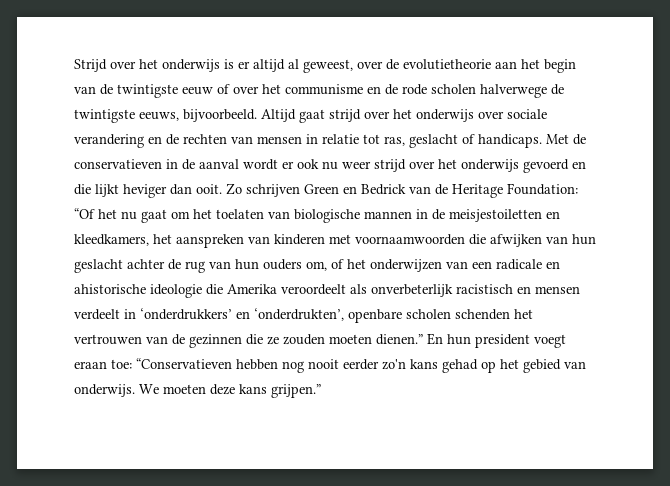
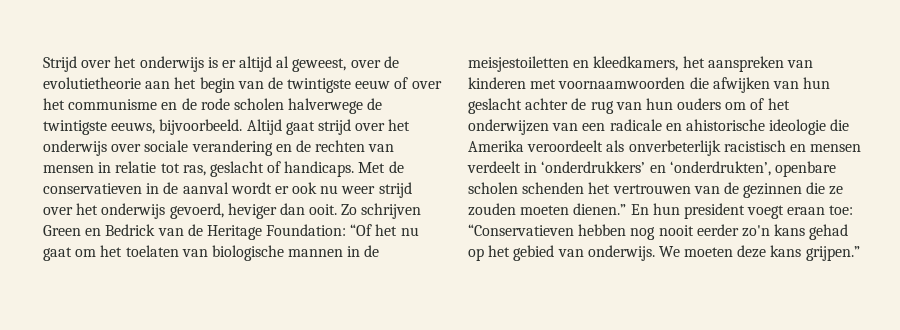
- Met de conservatieven in de aanval wordt er ook nu weer strijd over het onderwijs gevoerd en die lijkt heviger dan ooit.
+ Met de conservatieven in de aanval wordt er ook nu weer strijd over het onderwijs gevoerd, heviger dan ooit.
- “Of het nu gaat om het toelaten van biologische mannen in de meisjestoiletten en kleedkamers, het aanspreken van kinderen met voornaamwoorden die afwijken van hun geslacht achter de rug van hun ouders om, of het onderwijzen van een radicale en ahistorische ideologie die Amerika veroordeelt als onverbeterlijk racistisch en mensen verdeelt in ‘onderdrukkers’ en ‘onderdrukten’, openbare scholen schenden het vertrouwen van de gezinnen die ze zouden moeten dienen.”
+ “Of het nu gaat om het toelaten van biologische mannen in de meisjestoiletten en kleedkamers, het aanspreken van kinderen met voornaamwoorden die afwijken van hun geslacht achter de rug van hun ouders om of het onderwijzen van een radicale en ahistorische ideologie die Amerika veroordeelt als onverbeterlijk racistisch en mensen verdeelt in ‘onderdrukkers’ en ‘onderdrukten’, openbare scholen schenden het vertrouwen van de gezinnen die ze zouden moeten dienen.”

